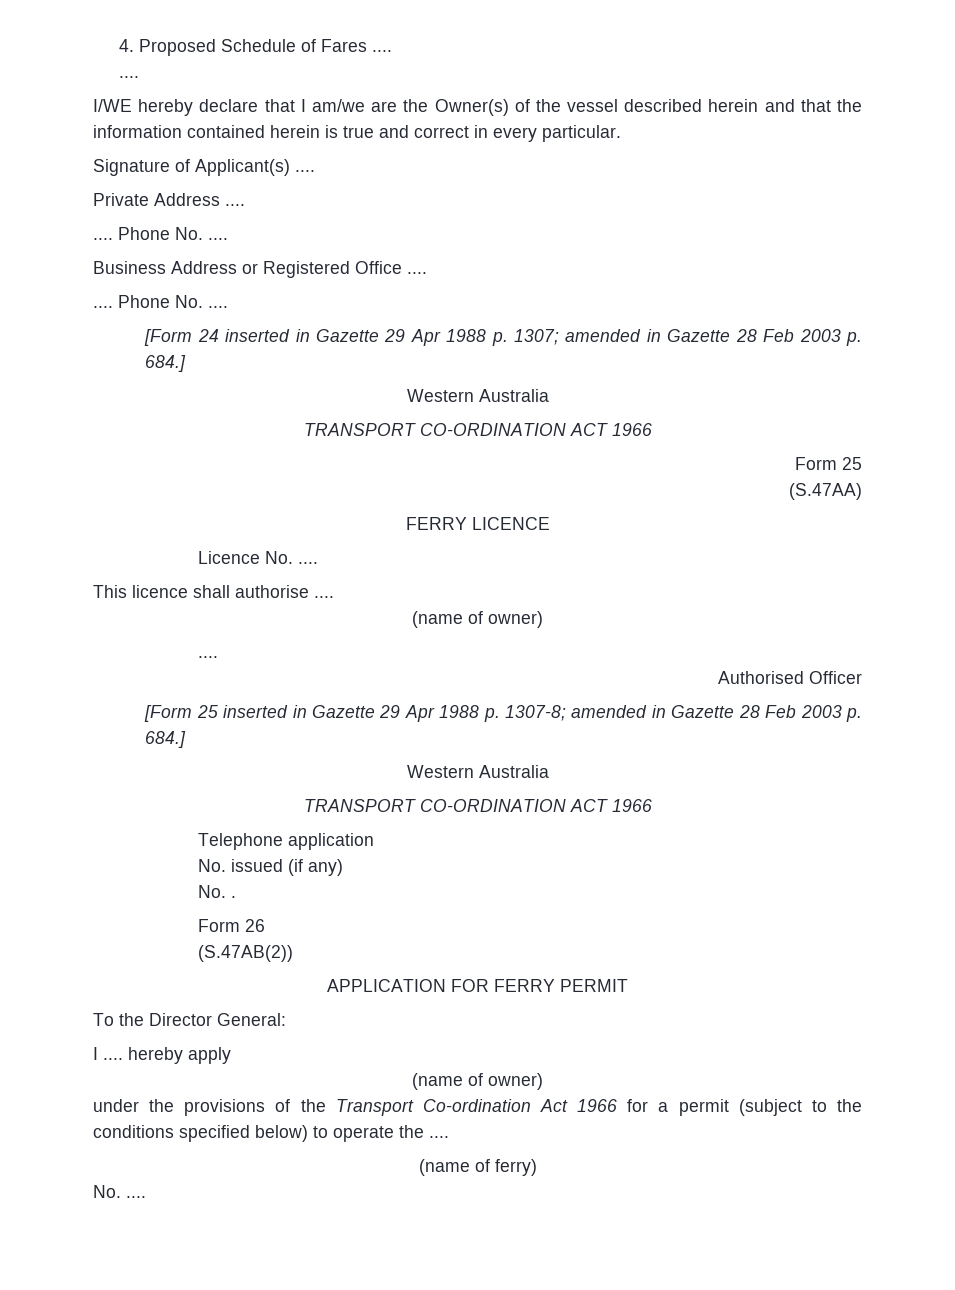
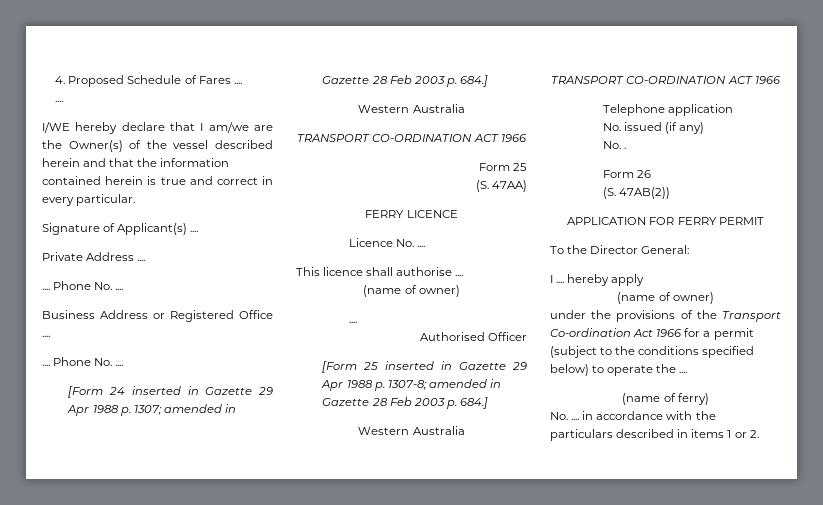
- (S.47AA)
+ (S. 47AA)
- (S.47AB(2))
+ (S. 47AB(2))
  (name of ferry)
- No. ....
+ No. .... in accordance with the particulars described in items 1 or 2.

